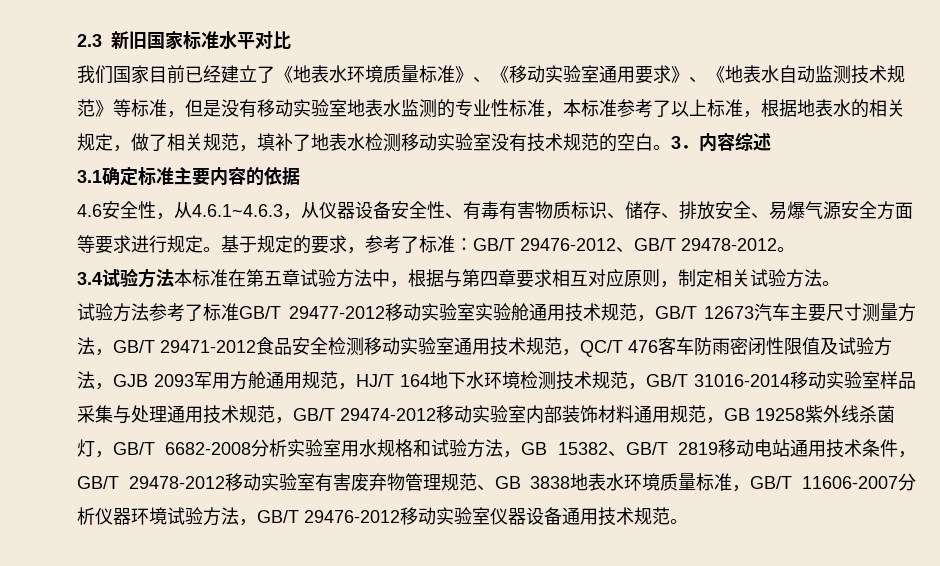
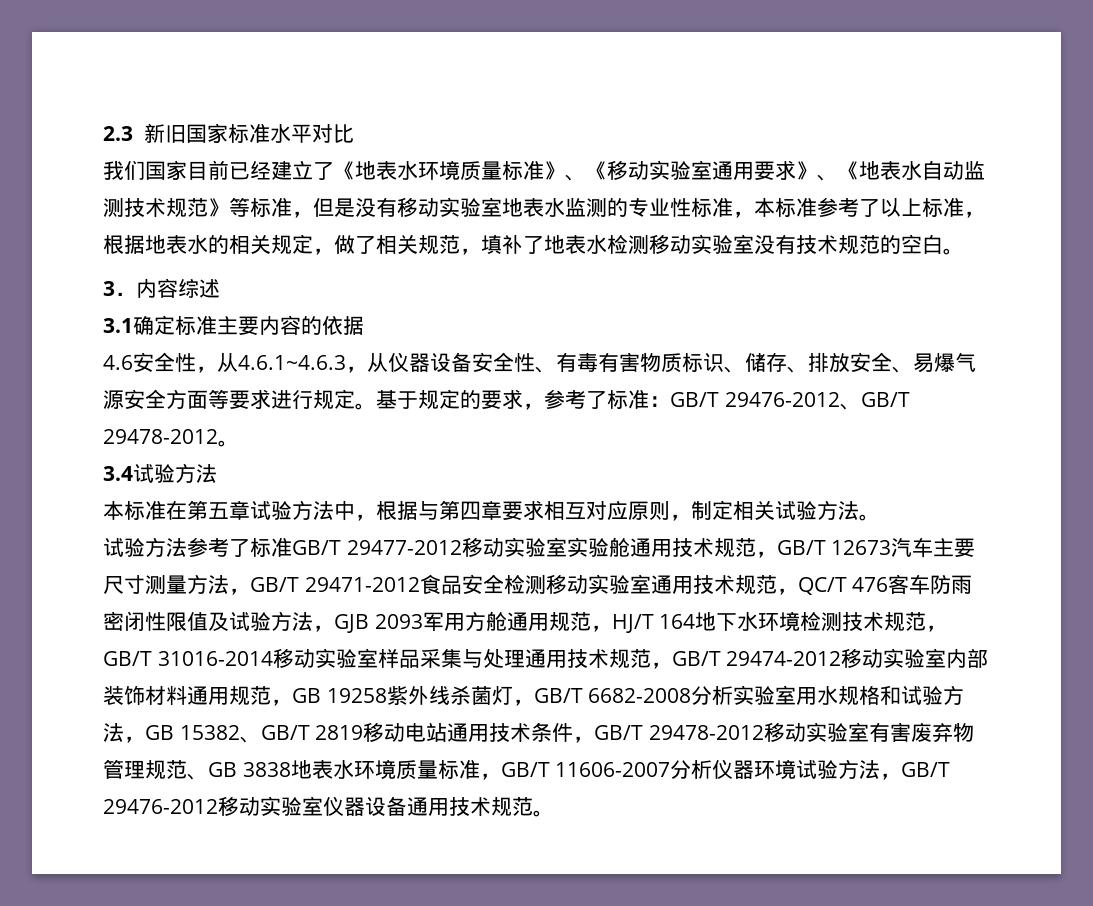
- 我们国家目前已经建立了《地表水环境质量标准》、《移动实验室通用要求》、《地表水自动监测技术规范》等标准，但是没有移动实验室地表水监测的专业性标准，本标准参考了以上标准，根据地表水的相关规定，做了相关规范，填补了地表水检测移动实验室没有技术规范的空白。3．内容综述
+ 我们国家目前已经建立了《地表水环境质量标准》、《移动实验室通用要求》、《地表水自动监测技术规范》等标准，但是没有移动实验室地表水监测的专业性标准，本标准参考了以上标准，根据地表水的相关规定，做了相关规范，填补了地表水检测移动实验室没有技术规范的空白。
+ 3．内容综述
- 3.4试验方法本标准在第五章试验方法中，根据与第四章要求相互对应原则，制定相关试验方法。
+ 3.4试验方法
+ 本标准在第五章试验方法中，根据与第四章要求相互对应原则，制定相关试验方法。

